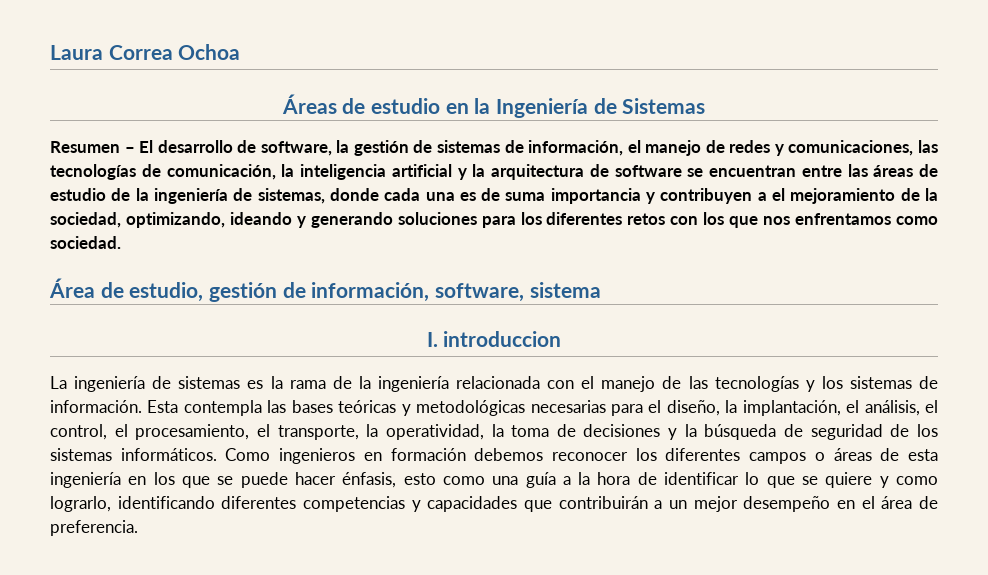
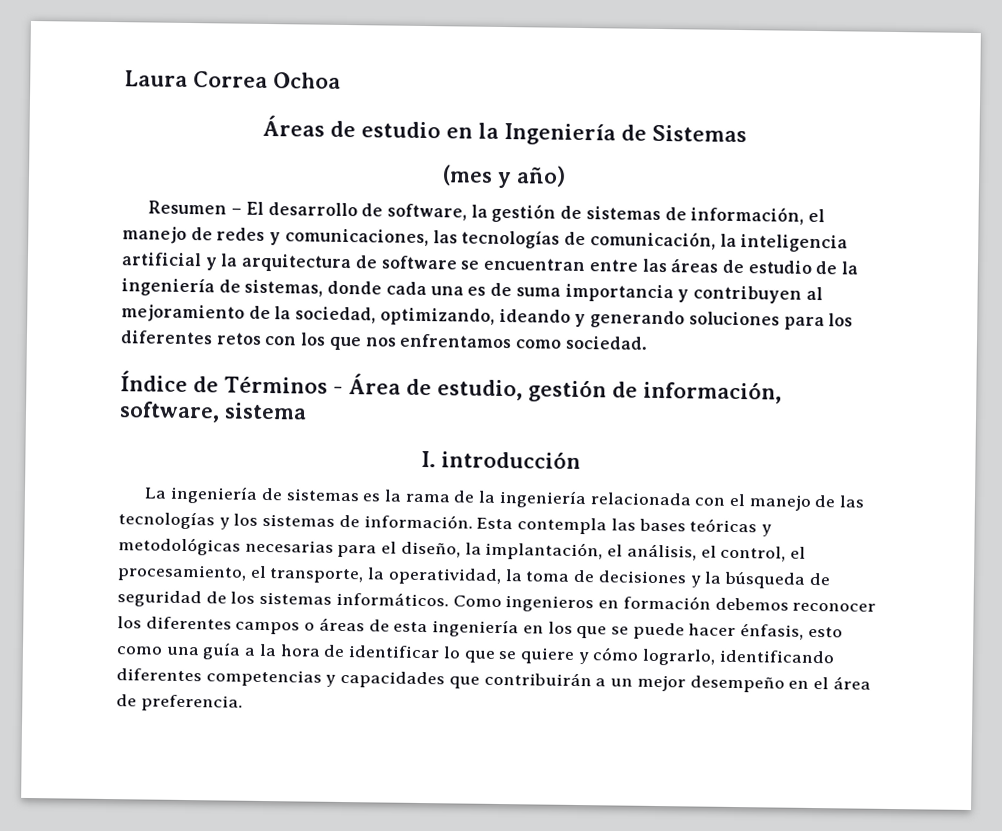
+ (mes y año)
- Resumen – El desarrollo de software, la gestión de sistemas de información, el manejo de redes y comunicaciones, las tecnologías de comunicación, la inteligencia artificial y la arquitectura de software se encuentran entre las áreas de estudio de la ingeniería de sistemas, donde cada una es de suma importancia y contribuyen a el mejoramiento de la sociedad, optimizando, ideando y generando soluciones para los diferentes retos con los que nos enfrentamos como sociedad.
+ Resumen – El desarrollo de software, la gestión de sistemas de información, el manejo de redes y comunicaciones, las tecnologías de comunicación, la inteligencia artificial y la arquitectura de software se encuentran entre las áreas de estudio de la ingeniería de sistemas, donde cada una es de suma importancia y contribuyen al mejoramiento de la sociedad, optimizando, ideando y generando soluciones para los diferentes retos con los que nos enfrentamos como sociedad.
- Área de estudio, gestión de información, software, sistema
+ Índice de Términos - Área de estudio, gestión de información, software, sistema
- I. introduccion
+ I. introducción
- Como ingenieros en formación debemos reconocer los diferentes campos o áreas de esta ingeniería en los que se puede hacer énfasis, esto como una guía a la hora de identificar lo que se quiere y como lograrlo, identificando diferentes competencias y capacidades que contribuirán a un mejor desempeño en el área de preferencia.
+ Como ingenieros en formación debemos reconocer los diferentes campos o áreas de esta ingeniería en los que se puede hacer énfasis, esto como una guía a la hora de identificar lo que se quiere y cómo lograrlo, identificando diferentes competencias y capacidades que contribuirán a un mejor desempeño en el área de preferencia.

